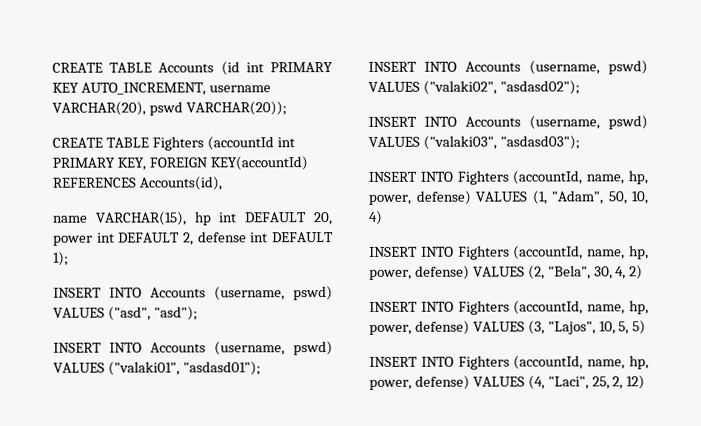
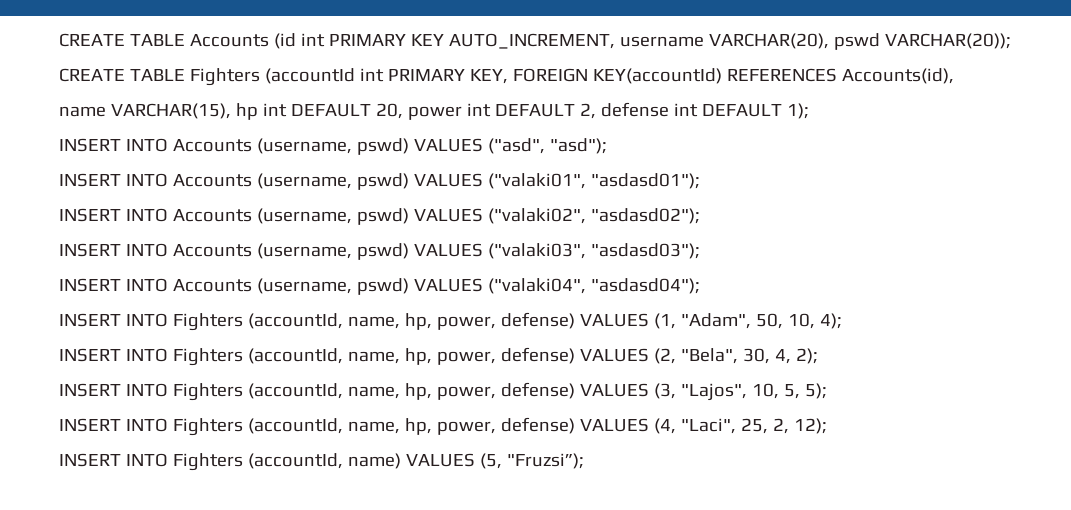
+ INSERT INTO Accounts (username, pswd) VALUES ("valaki04", "asdasd04");
- INSERT INTO Fighters (accountId, name, hp, power, defense) VALUES (1, "Adam", 50, 10, 4)
+ INSERT INTO Fighters (accountId, name, hp, power, defense) VALUES (1, "Adam", 50, 10, 4);
- INSERT INTO Fighters (accountId, name, hp, power, defense) VALUES (2, "Bela", 30, 4, 2)
+ INSERT INTO Fighters (accountId, name, hp, power, defense) VALUES (2, "Bela", 30, 4, 2);
- INSERT INTO Fighters (accountId, name, hp, power, defense) VALUES (3, "Lajos", 10, 5, 5)
+ INSERT INTO Fighters (accountId, name, hp, power, defense) VALUES (3, "Lajos", 10, 5, 5);
- INSERT INTO Fighters (accountId, name, hp, power, defense) VALUES (4, "Laci", 25, 2, 12)
+ INSERT INTO Fighters (accountId, name, hp, power, defense) VALUES (4, "Laci", 25, 2, 12);
+ INSERT INTO Fighters (accountId, name) VALUES (5, "Fruzsi”);

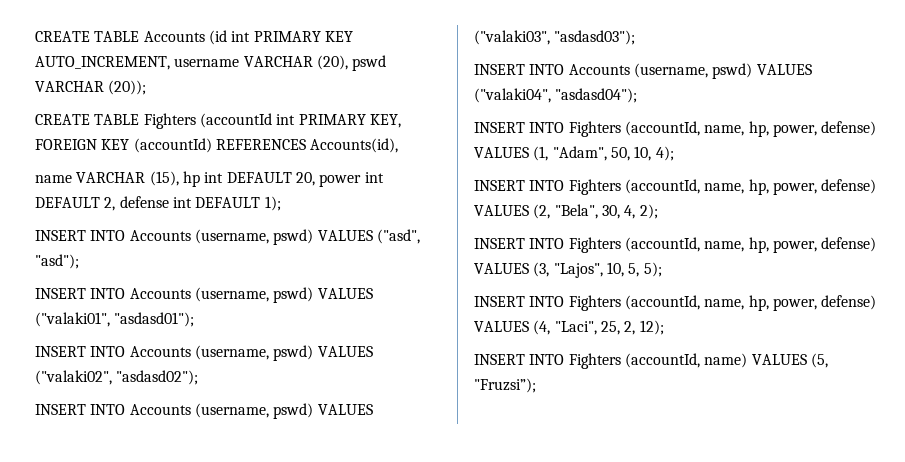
- CREATE TABLE Accounts (id int PRIMARY KEY AUTO_INCREMENT, username VARCHAR(20), pswd VARCHAR(20));
+ CREATE TABLE Accounts (id int PRIMARY KEY AUTO_INCREMENT, username VARCHAR (20), pswd VARCHAR (20));
- CREATE TABLE Fighters (accountId int PRIMARY KEY, FOREIGN KEY(accountId) REFERENCES Accounts(id),
+ CREATE TABLE Fighters (accountId int PRIMARY KEY, FOREIGN KEY (accountId) REFERENCES Accounts(id),
- name VARCHAR(15), hp int DEFAULT 20, power int DEFAULT 2, defense int DEFAULT 1);
+ name VARCHAR (15), hp int DEFAULT 20, power int DEFAULT 2, defense int DEFAULT 1);

